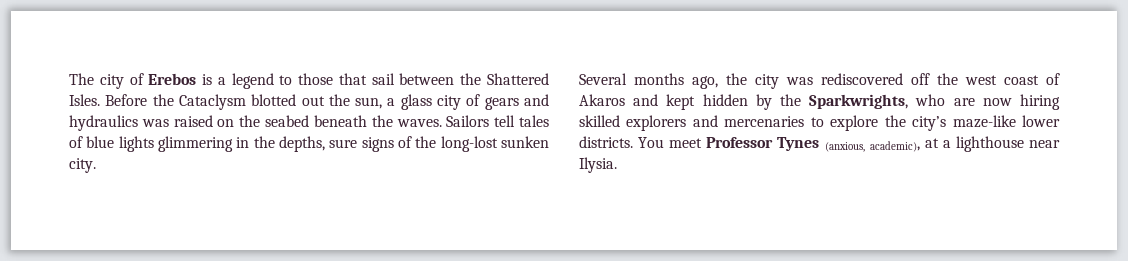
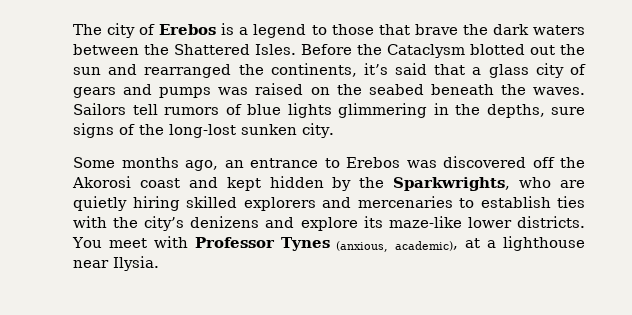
- The city of Erebos is a legend to those that sail between the Shattered Isles.
+ The city of Erebos is a legend to those that brave the dark waters between the Shattered Isles.
- Before the Cataclysm blotted out the sun, a glass city of gears and hydraulics was raised on the seabed beneath the waves.
+ Before the Cataclysm blotted out the sun and rearranged the continents, it’s said that a glass city of gears and pumps was raised on the seabed beneath the waves.
- Sailors tell tales of blue lights glimmering in the depths, sure signs of the long-lost sunken city.
+ Sailors tell rumors of blue lights glimmering in the depths, sure signs of the long-lost sunken city.
- Several months ago, the city was rediscovered off the west coast of Akaros and kept hidden by the Sparkwrights, who are now hiring skilled explorers and mercenaries to explore the city’s maze-like lower districts.
+ Some months ago, an entrance to Erebos was discovered off the Akorosi coast and kept hidden by the Sparkwrights, who are quietly hiring skilled explorers and mercenaries to establish ties with the city’s denizens and explore its maze-like lower districts.
- You meet Professor Tynes (anxious, academic), at a lighthouse near Ilysia.
+ You meet with Professor Tynes (anxious, academic), at a lighthouse near Ilysia.

